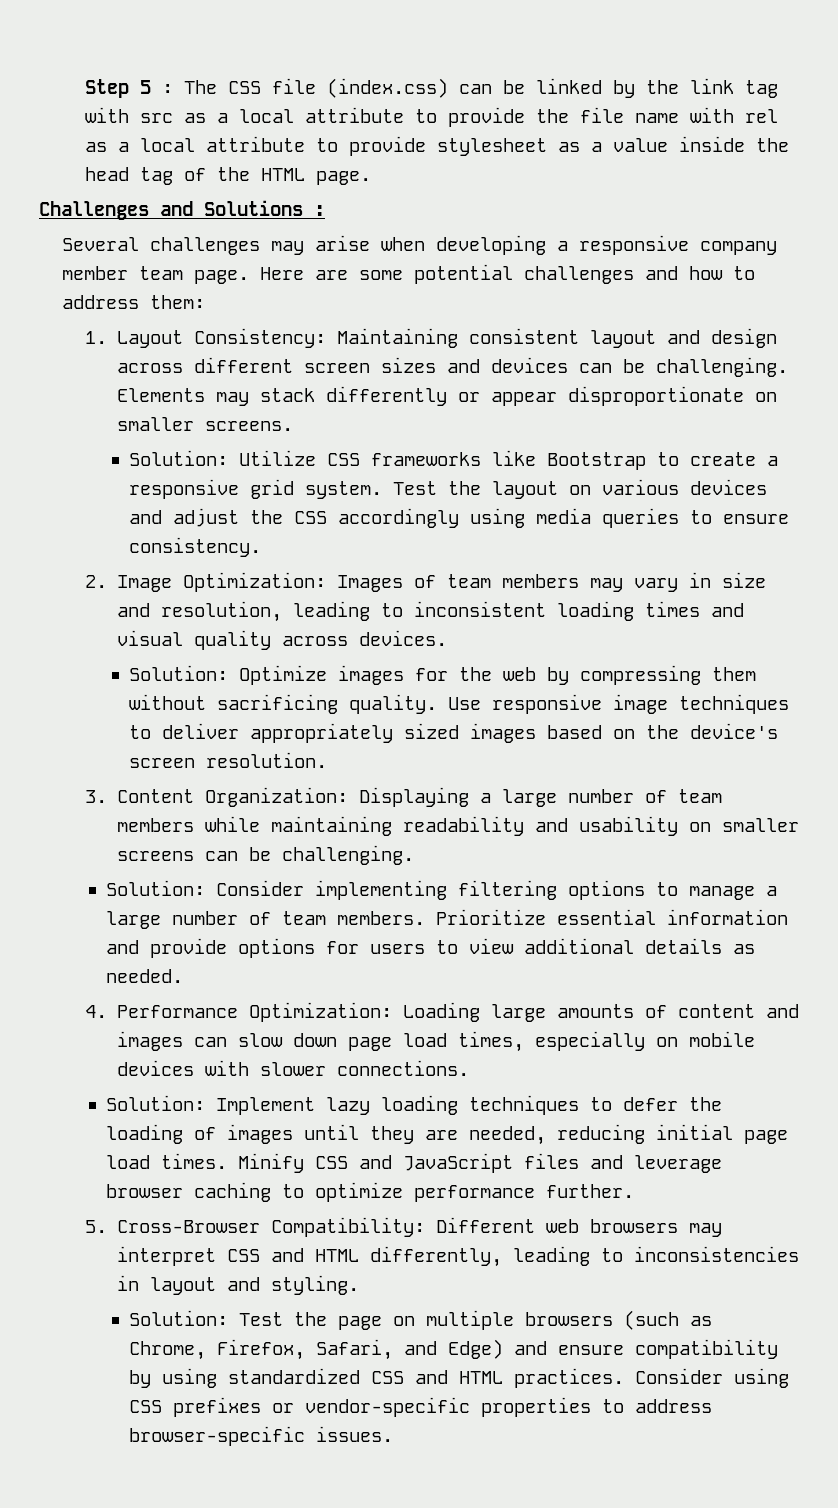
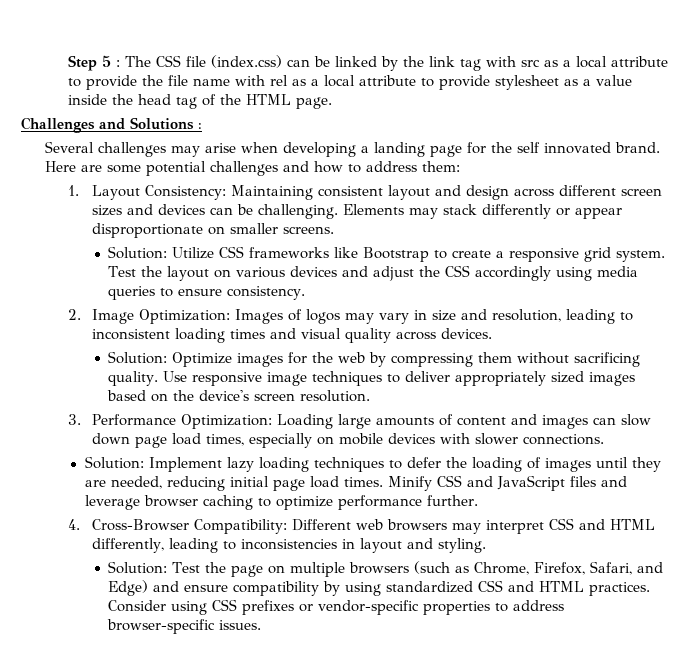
- Several challenges may arise when developing a responsive company member team page.
+ Several challenges may arise when developing a landing page for the self innovated brand.
- 2. Image Optimization: Images of team members may vary in size and resolution, leading to inconsistent loading times and visual quality across devices.
+ 2. Image Optimization: Images of logos may vary in size and resolution, leading to inconsistent loading times and visual quality across devices.
- 3. Content Organization: Displaying a large number of team members while maintaining readability and usability on smaller screens can be challenging.
- Solution: Consider implementing filtering options to manage a large number of team members. Prioritize essential information and provide options for users to view additional details as needed.
- 4. Performance Optimization: Loading large amounts of content and images can slow down page load times, especially on mobile devices with slower connections.
+ 3. Performance Optimization: Loading large amounts of content and images can slow down page load times, especially on mobile devices with slower connections.
- 5. Cross-Browser Compatibility: Different web browsers may interpret CSS and HTML differently, leading to inconsistencies in layout and styling.
+ 4. Cross-Browser Compatibility: Different web browsers may interpret CSS and HTML differently, leading to inconsistencies in layout and styling.

